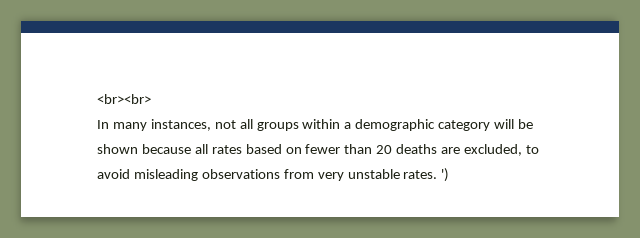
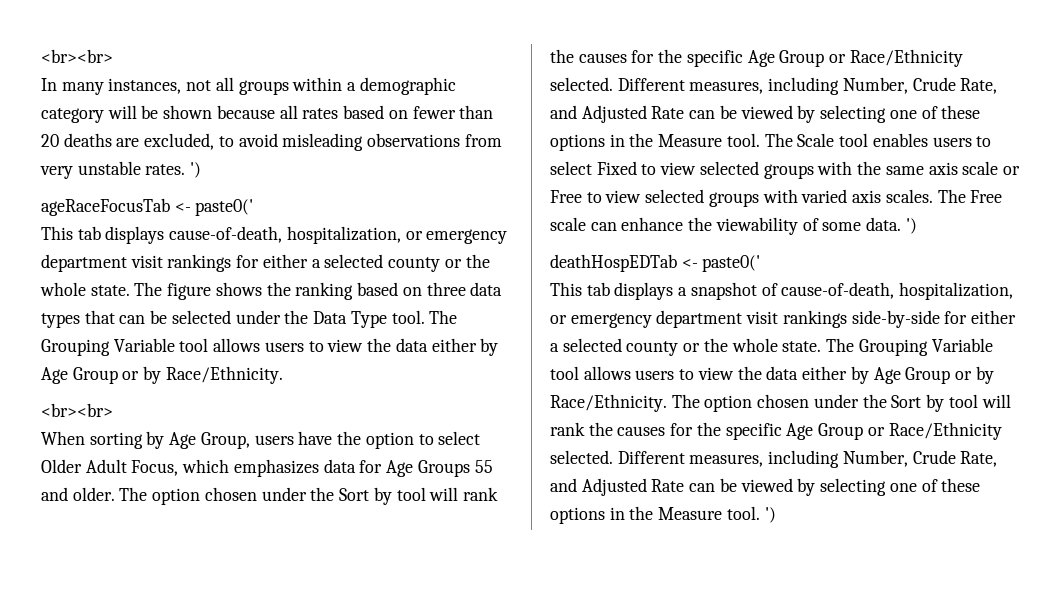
+ ageRaceFocusTab <- paste0('
+ This tab displays cause-of-death, hospitalization, or emergency department visit rankings for either a selected county or the whole state. The figure shows the ranking based on three data types that can be selected under the Data Type tool. The Grouping Variable tool allows users to view the data either by Age Group or by Race/Ethnicity.
+ <br><br>
+ When sorting by Age Group, users have the option to select Older Adult Focus, which emphasizes data for Age Groups 55 and older. The option chosen under the Sort by tool will rank the causes for the specific Age Group or Race/Ethnicity selected. Different measures, including Number, Crude Rate, and Adjusted Rate can be viewed by selecting one of these options in the Measure tool. The Scale tool enables users to select Fixed to view selected groups with the same axis scale or Free to view selected groups with varied axis scales. The Free scale can enhance the viewability of some data. ')
+ deathHospEDTab <- paste0('
+ This tab displays a snapshot of cause-of-death, hospitalization, or emergency department visit rankings side-by-side for either a selected county or the whole state. The Grouping Variable tool allows users to view the data either by Age Group or by Race/Ethnicity. The option chosen under the Sort by tool will rank the causes for the specific Age Group or Race/Ethnicity selected. Different measures, including Number, Crude Rate, and Adjusted Rate can be viewed by selecting one of these options in the Measure tool. ')

